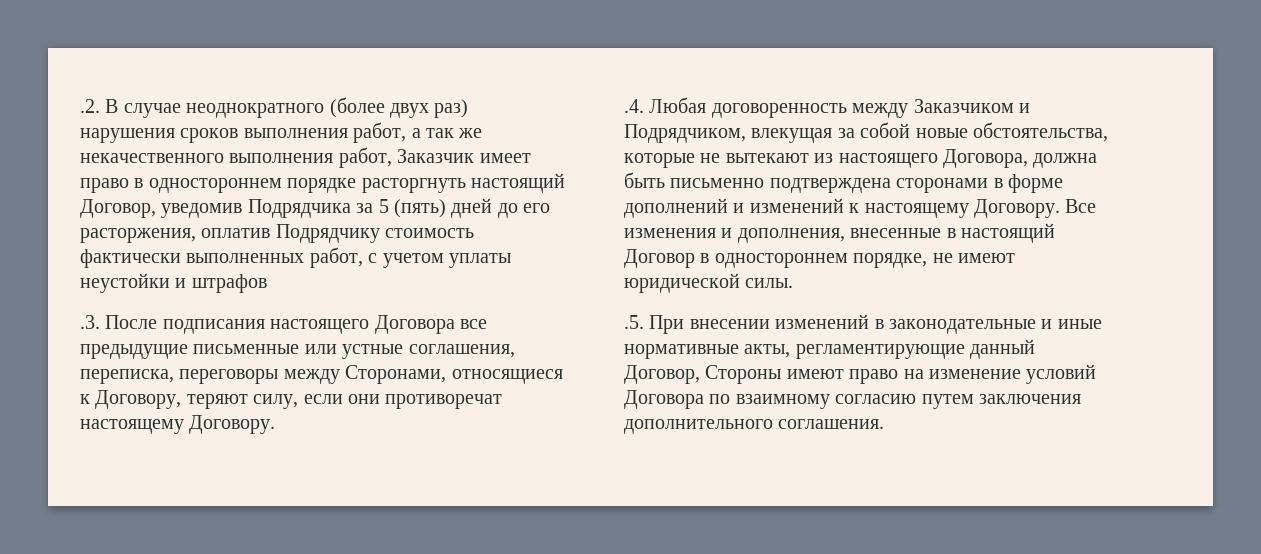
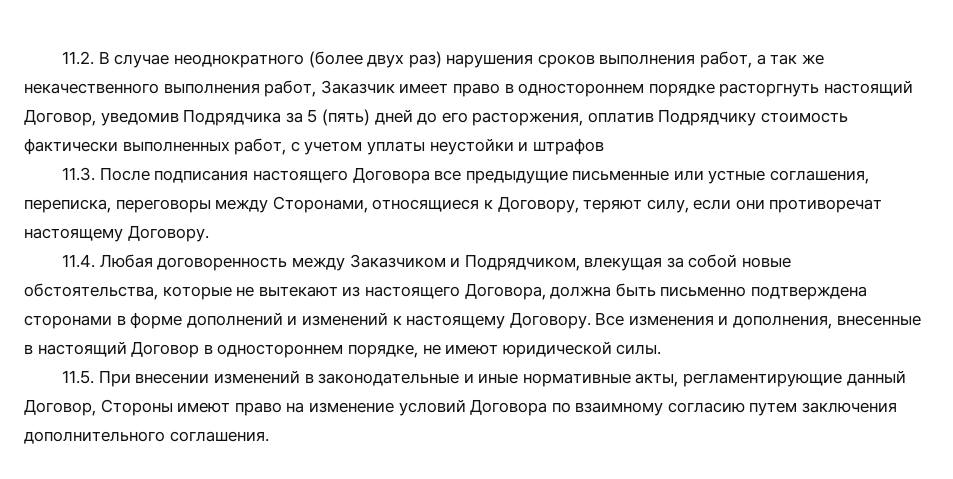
- .2. В случае неоднократного (более двух раз) нарушения сроков выполнения работ, а так же некачественного выполнения работ, Заказчик имеет право в одностороннем порядке расторгнуть настоящий Договор, уведомив Подрядчика за 5 (пять) дней до его расторжения, оплатив Подрядчику стоимость фактически выполненных работ, с учетом уплаты неустойки и штрафов
+ 11.2. В случае неоднократного (более двух раз) нарушения сроков выполнения работ, а так же некачественного выполнения работ, Заказчик имеет право в одностороннем порядке расторгнуть настоящий Договор, уведомив Подрядчика за 5 (пять) дней до его расторжения, оплатив Подрядчику стоимость фактически выполненных работ, с учетом уплаты неустойки и штрафов
- .3. После подписания настоящего Договора все предыдущие письменные или устные соглашения, переписка, переговоры между Сторонами, относящиеся к Договору, теряют силу, если они противоречат настоящему Договору.
+ 11.3. После подписания настоящего Договора все предыдущие письменные или устные соглашения, переписка, переговоры между Сторонами, относящиеся к Договору, теряют силу, если они противоречат настоящему Договору.
- .4. Любая договоренность между Заказчиком и Подрядчиком, влекущая за собой новые обстоятельства, которые не вытекают из настоящего Договора, должна быть письменно подтверждена сторонами в форме дополнений и изменений к настоящему Договору.
+ 11.4. Любая договоренность между Заказчиком и Подрядчиком, влекущая за собой новые обстоятельства, которые не вытекают из настоящего Договора, должна быть письменно подтверждена сторонами в форме дополнений и изменений к настоящему Договору.
- .5. При внесении изменений в законодательные и иные нормативные акты, регламентирующие данный Договор, Стороны имеют право на изменение условий Договора по взаимному согласию путем заключения дополнительного соглашения.
+ 11.5. При внесении изменений в законодательные и иные нормативные акты, регламентирующие данный Договор, Стороны имеют право на изменение условий Договора по взаимному согласию путем заключения дополнительного соглашения.

